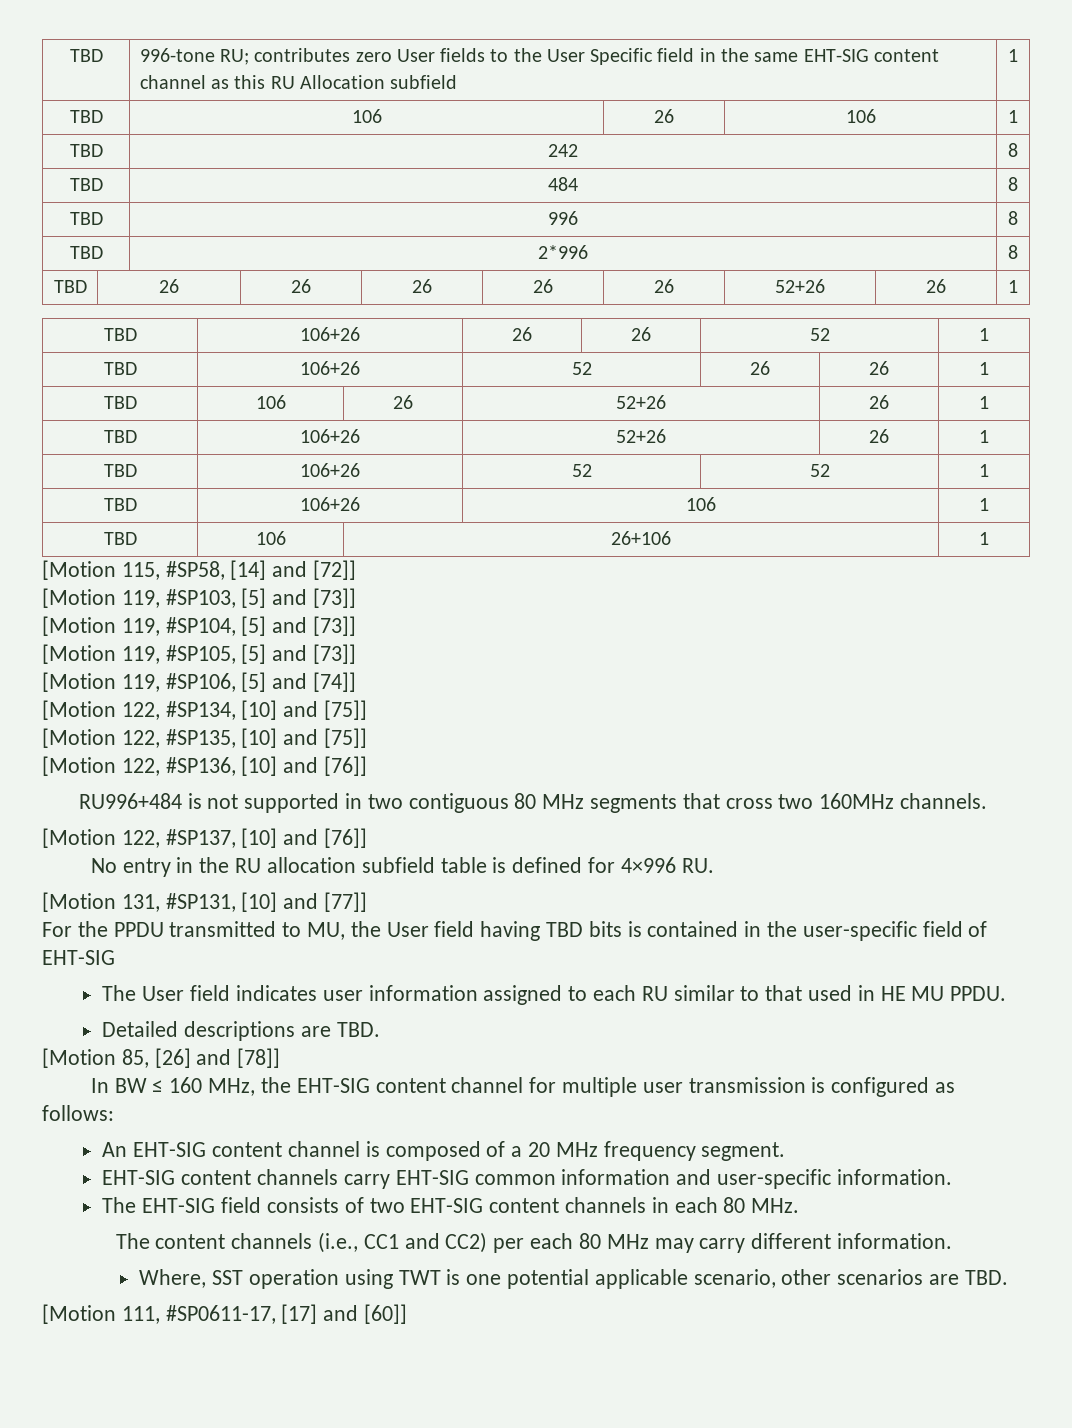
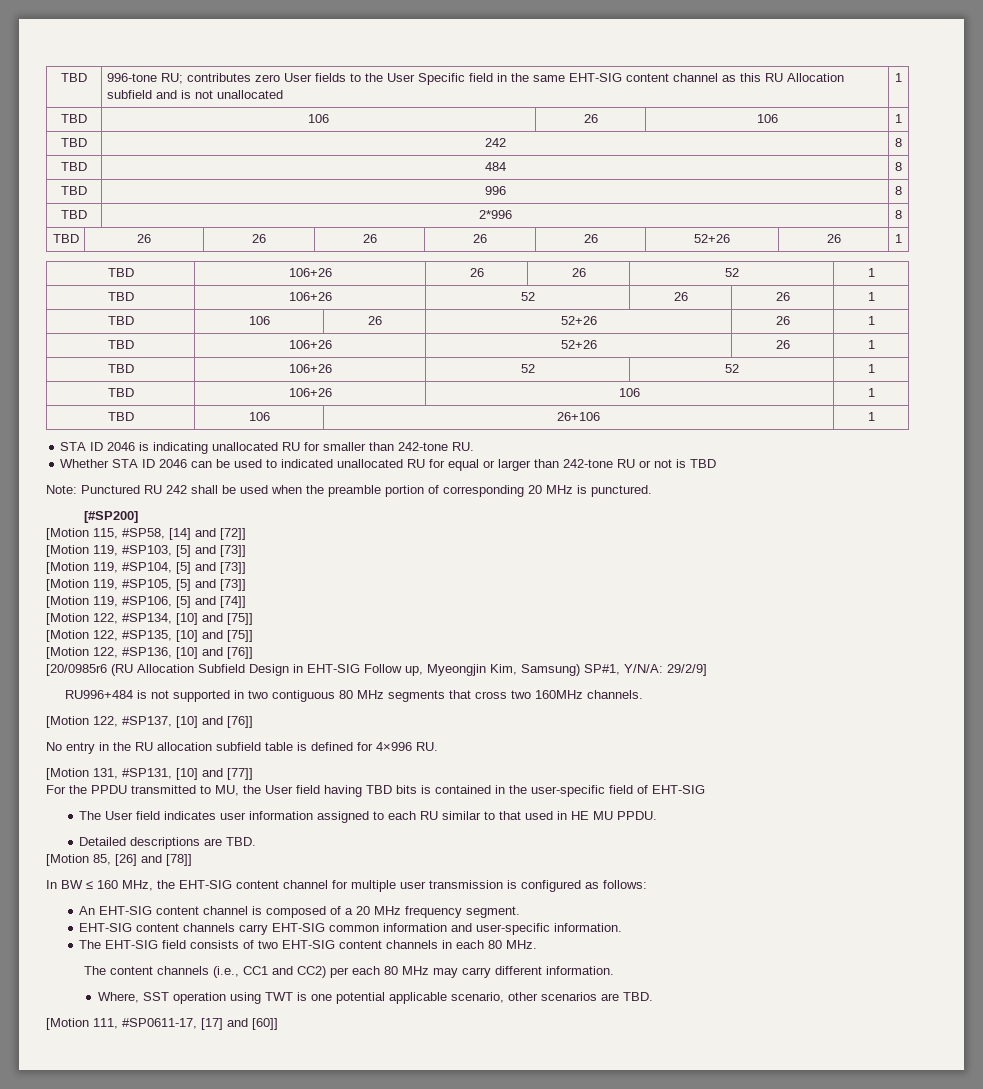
- TBD | 996-tone RU; contributes zero User fields to the User Specific field in the same EHT-SIG content channel as this RU Allocation subfield | 1
+ TBD | 996-tone RU; contributes zero User fields to the User Specific field in the same EHT-SIG content channel as this RU Allocation subfield and is not unallocated | 1
+ STA ID 2046 is indicating unallocated RU for smaller than 242-tone RU.
+ Whether STA ID 2046 can be used to indicated unallocated RU for equal or larger than 242-tone RU or not is TBD
+ Note: Punctured RU 242 shall be used when the preamble portion of corresponding 20 MHz is punctured.
+ [#SP200]
+ [20/0985r6 (RU Allocation Subfield Design in EHT-SIG Follow up, Myeongjin Kim, Samsung) SP#1, Y/N/A: 29/2/9]

